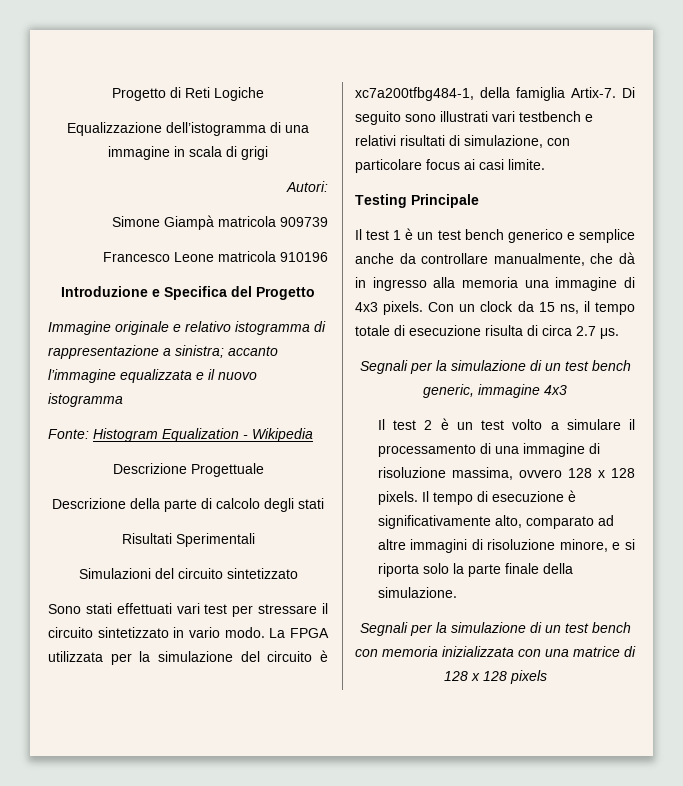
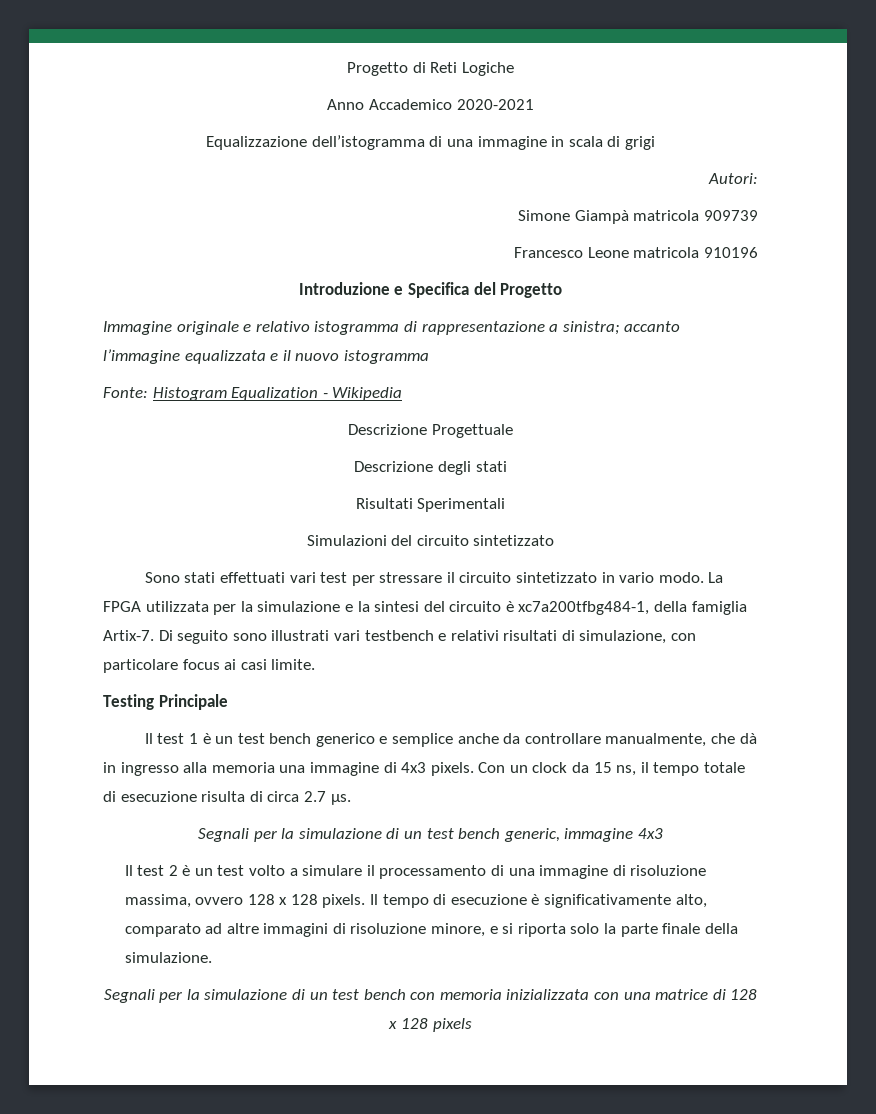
+ Anno Accademico 2020-2021
- Descrizione della parte di calcolo degli stati
+ Descrizione degli stati
- La FPGA utilizzata per la simulazione del circuito è xc7a200tfbg484-1, della famiglia Artix-7.
+ La FPGA utilizzata per la simulazione e la sintesi del circuito è xc7a200tfbg484-1, della famiglia Artix-7.

